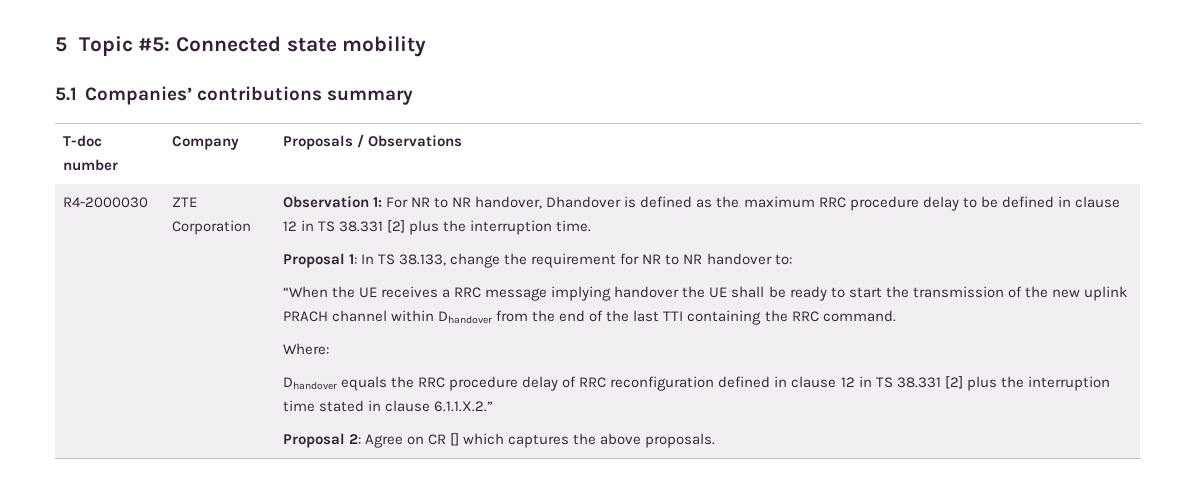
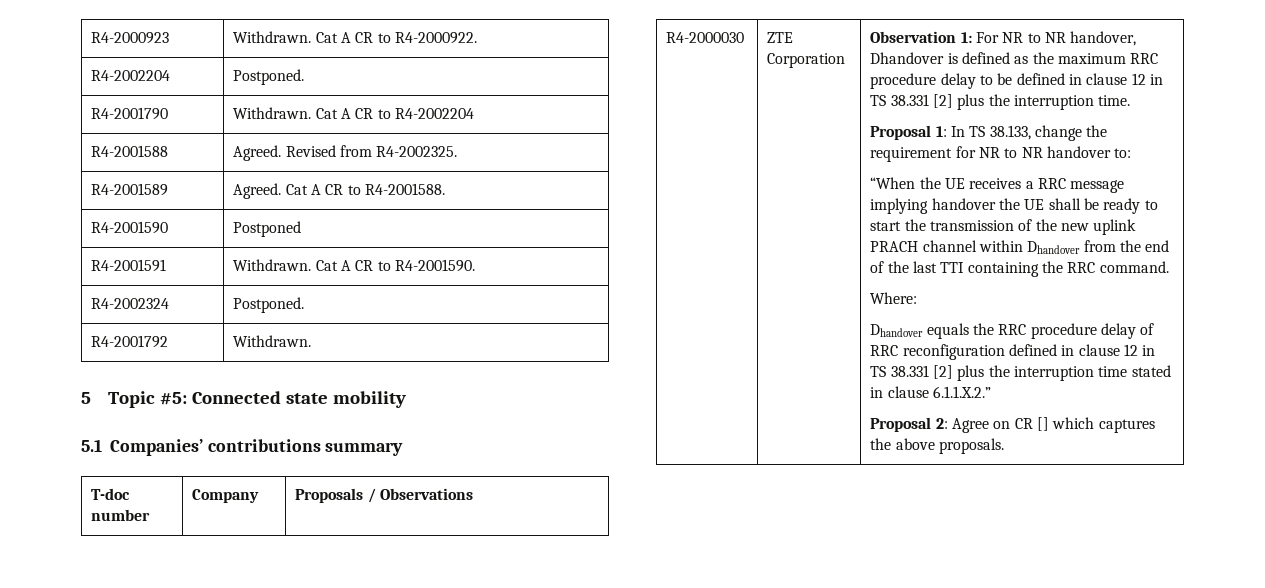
+ R4-2000923 | Withdrawn. Cat A CR to R4-2000922.
+ R4-2002204 | Postponed.
+ R4-2001790 | Withdrawn. Cat A CR to R4-2002204
+ R4-2001588 | Agreed. Revised from R4-2002325.
+ R4-2001589 | Agreed. Cat A CR to R4-2001588.
+ R4-2001590 | Postponed
+ R4-2001591 | Withdrawn. Cat A CR to R4-2001590.
+ R4-2002324 | Postponed.
+ R4-2001792 | Withdrawn.

